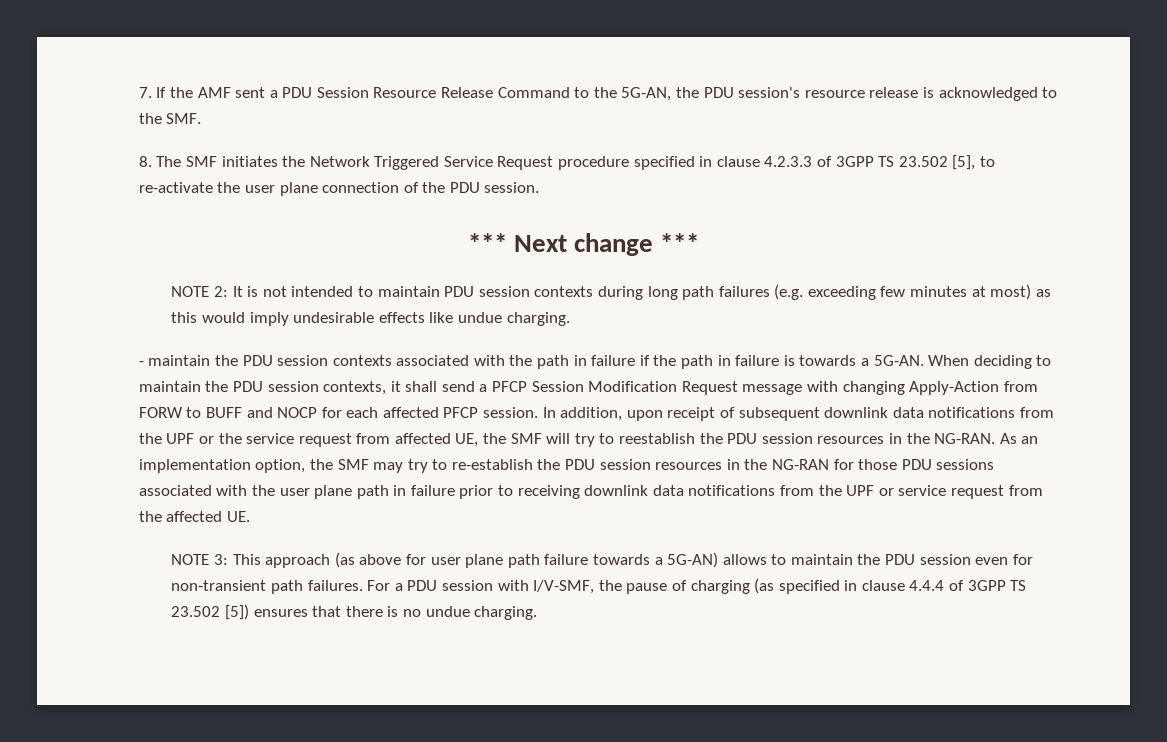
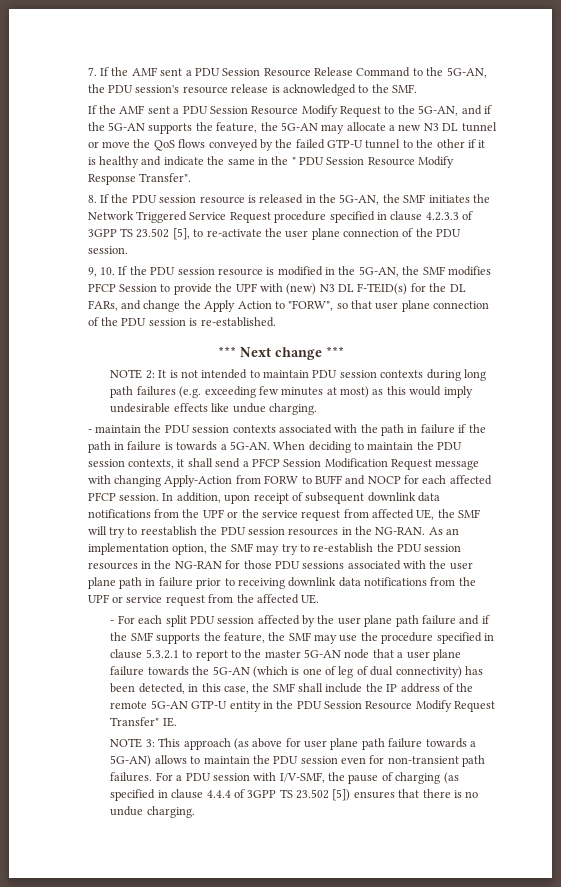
- 8. The SMF initiates the Network Triggered Service Request procedure specified in clause 4.2.3.3 of 3GPP TS 23.502 [5], to re-activate the user plane connection of the PDU session.
+ If the AMF sent a PDU Session Resource Modify Request to the 5G-AN, and if the 5G-AN supports the feature, the 5G-AN may allocate a new N3 DL tunnel or move the QoS flows conveyed by the failed GTP-U tunnel to the other if it is healthy and indicate the same in the " PDU Session Resource Modify Response Transfer".
+ 8. If the PDU session resource is released in the 5G-AN, the SMF initiates the Network Triggered Service Request procedure specified in clause 4.2.3.3 of 3GPP TS 23.502 [5], to re-activate the user plane connection of the PDU session.
+ 9, 10. If the PDU session resource is modified in the 5G-AN, the SMF modifies PFCP Session to provide the UPF with (new) N3 DL F-TEID(s) for the DL FARs, and change the Apply Action to "FORW", so that user plane connection of the PDU session is re-established.
+ - For each split PDU session affected by the user plane path failure and if the SMF supports the feature, the SMF may use the procedure specified in clause 5.3.2.1 to report to the master 5G-AN node that a user plane failure towards the 5G-AN (which is one of leg of dual connectivity) has been detected, in this case, the SMF shall include the IP address of the remote 5G-AN GTP-U entity in the PDU Session Resource Modify Request Transfer" IE.

